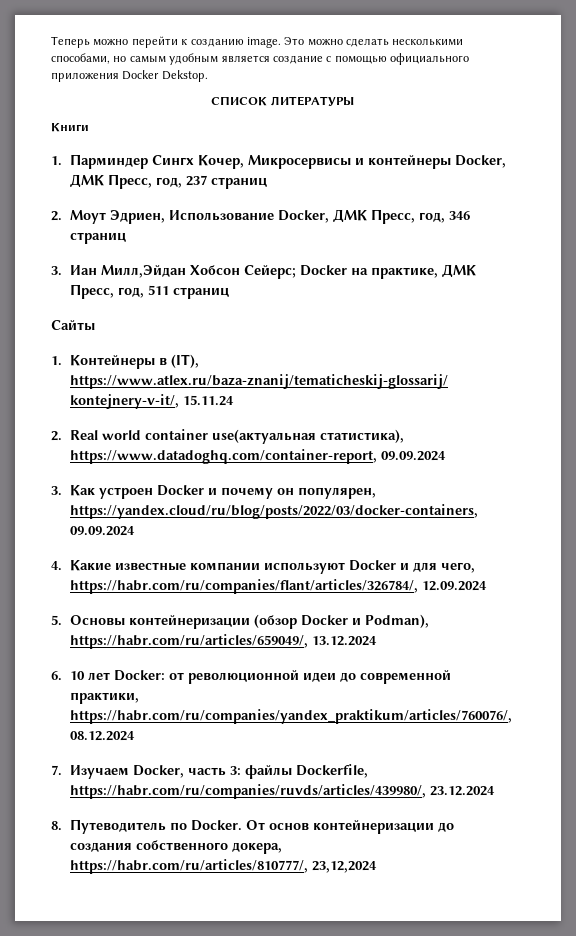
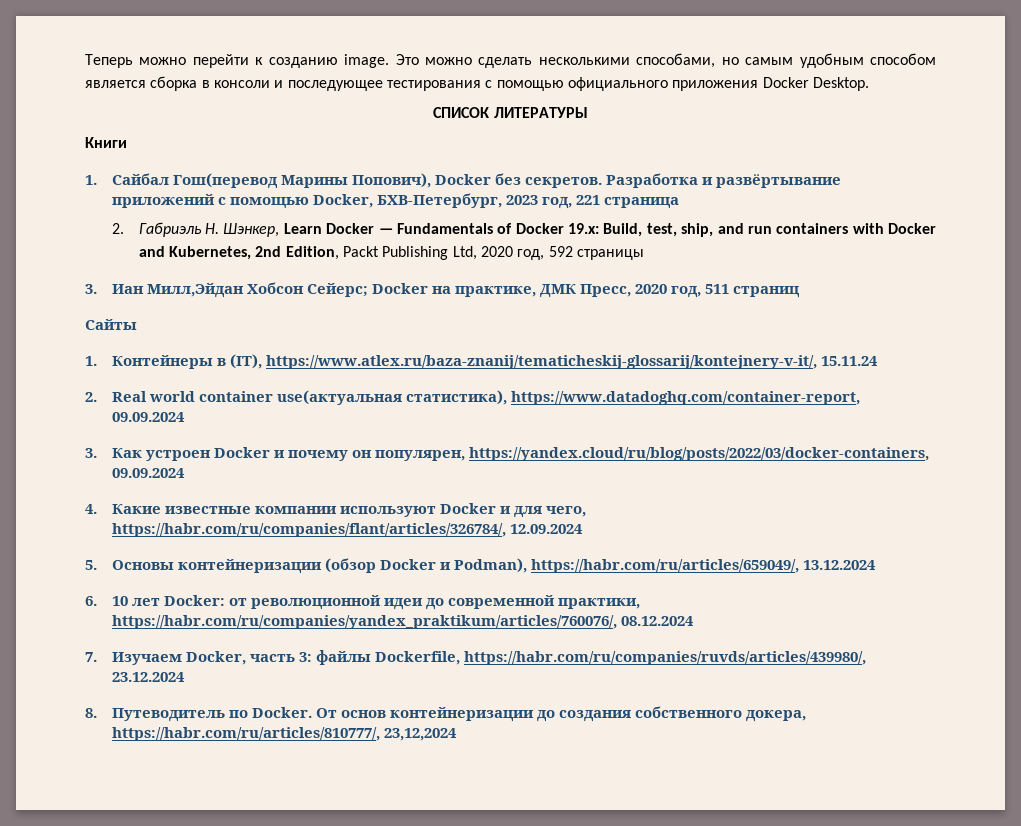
- Это можно сделать несколькими способами, но самым удобным является создание с помощью официального приложения Docker Dekstop.
+ Это можно сделать несколькими способами, но самым удобным способом является сборка в консоли и последующее тестирования с помощью официального приложения Docker Desktop.
- 1. Парминдер Сингх Кочер, Микросервисы и контейнеры Docker, ДМК Пресс, год, 237 страниц
- 2. Моут Эдриен, Использование Docker, ДМК Пресс, год, 346 страниц
+ 1. Сайбал Гош(перевод Марины Попович), Docker без секретов. Разработка и развёртывание приложений с помощью Docker, БХВ-Петербург, 2023 год, 221 страница
+ 2. Габриэль Н. Шэнкер, Learn Docker — Fundamentals of Docker 19.x: Build, test, ship, and run containers with Docker and Kubernetes, 2nd Edition, Packt Publishing Ltd, 2020 год, 592 страницы
- 3. Иан Милл,Эйдан Хобсон Сейерс; Docker на практике, ДМК Пресс, год, 511 страниц
+ 3. Иан Милл,Эйдан Хобсон Сейерс; Docker на практике, ДМК Пресс, 2020 год, 511 страниц

